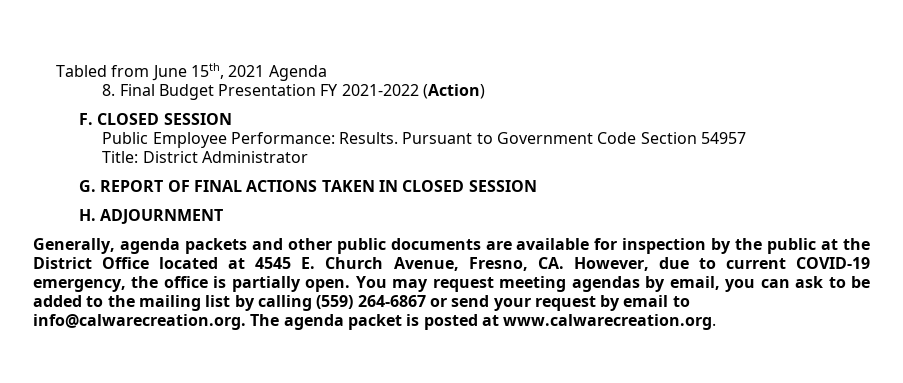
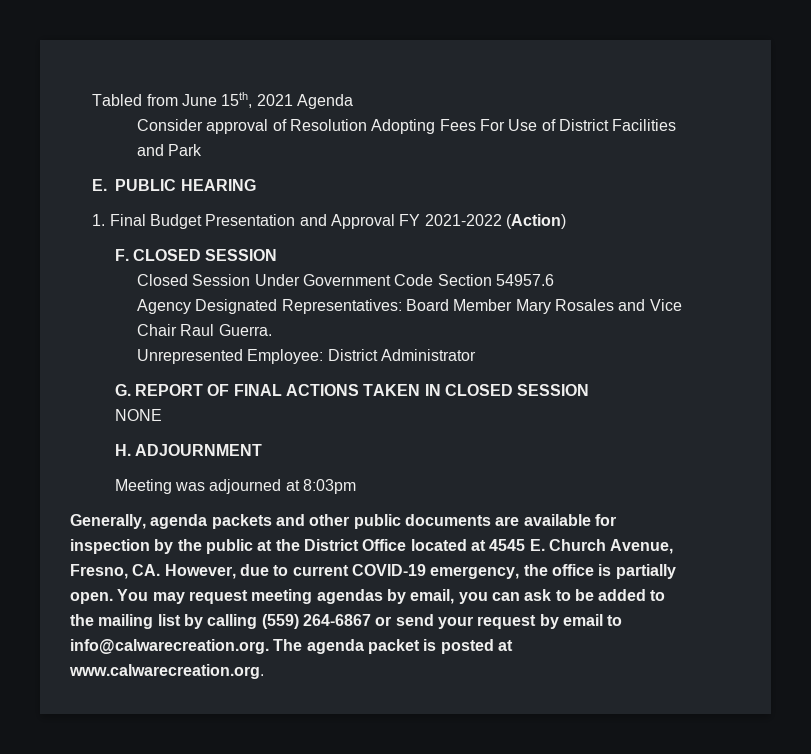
- 8. Final Budget Presentation FY 2021-2022 (Action)
+ Consider approval of Resolution Adopting Fees For Use of District Facilities and Park
+ E. PUBLIC HEARING
+ 1. Final Budget Presentation and Approval FY 2021-2022 (Action)
- Public Employee Performance: Results. Pursuant to Government Code Section 54957
- Title: District Administrator
+ Closed Session Under Government Code Section 54957.6
+ Agency Designated Representatives: Board Member Mary Rosales and Vice Chair Raul Guerra.
+ Unrepresented Employee: District Administrator
+ NONE
+ Meeting was adjourned at 8:03pm

